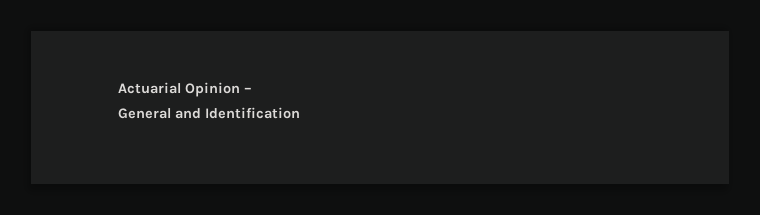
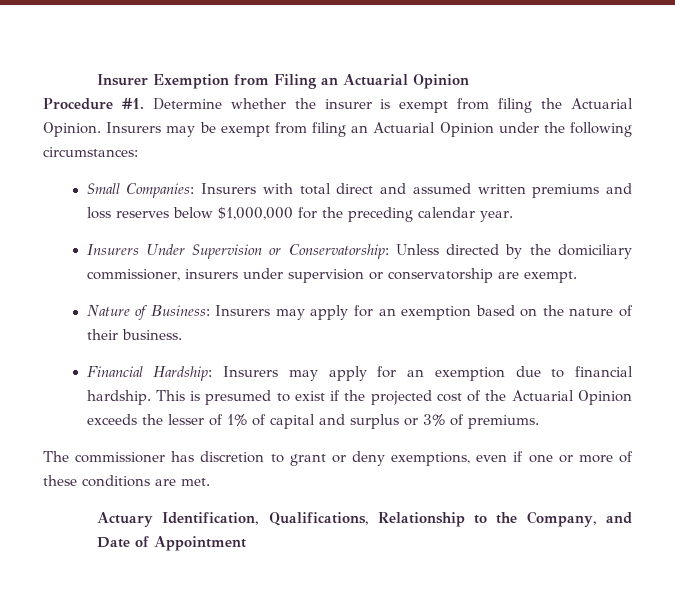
- Actuarial Opinion –
- General and Identification
+ Insurer Exemption from Filing an Actuarial Opinion
+ Procedure #1. Determine whether the insurer is exempt from filing the Actuarial Opinion. Insurers may be exempt from filing an Actuarial Opinion under the following circumstances:
+ Small Companies: Insurers with total direct and assumed written premiums and loss reserves below $1,000,000 for the preceding calendar year.
+ Insurers Under Supervision or Conservatorship: Unless directed by the domiciliary commissioner, insurers under supervision or conservatorship are exempt.
+ Nature of Business: Insurers may apply for an exemption based on the nature of their business.
+ Financial Hardship: Insurers may apply for an exemption due to financial hardship. This is presumed to exist if the projected cost of the Actuarial Opinion exceeds the lesser of 1% of capital and surplus or 3% of premiums.
+ The commissioner has discretion to grant or deny exemptions, even if one or more of these conditions are met.
+ Actuary Identification, Qualifications, Relationship to the Company, and Date of Appointment

